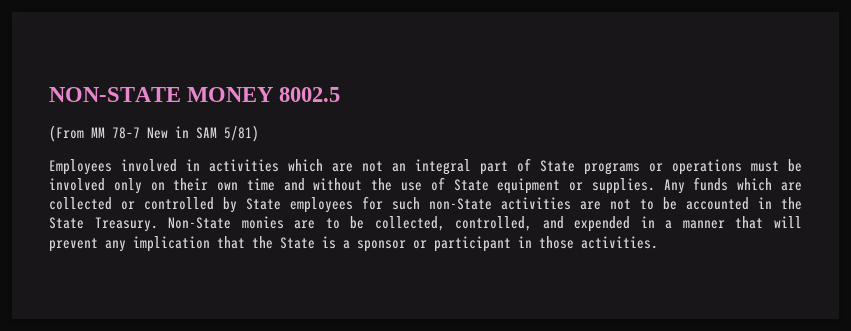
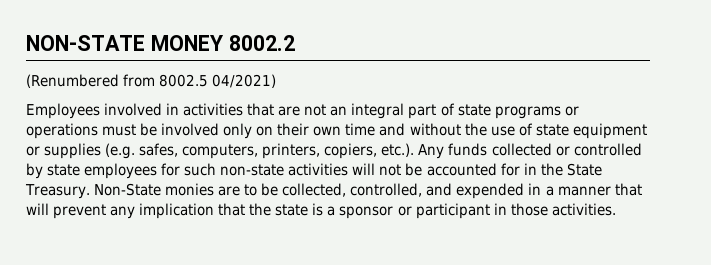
- NON-STATE MONEY 8002.5
- (From MM 78–7 New in SAM 5/81)
+ NON-STATE MONEY 8002.2
+ (Renumbered from 8002.5 04/2021)
- Employees involved in activities which are not an integral part of State programs or operations must be involved only on their own time and without the use of State equipment or supplies. Any funds which are collected or controlled by State employees for such non-State activities are not to be accounted in the State Treasury.
+ Employees involved in activities that are not an integral part of state programs or operations must be involved only on their own time and without the use of state equipment or supplies (e.g. safes, computers, printers, copiers, etc.). Any funds collected or controlled by state employees for such non-state activities will not be accounted for in the State Treasury.
- Non-State monies are to be collected, controlled, and expended in a manner that will prevent any implication that the State is a sponsor or participant in those activities.
+ Non-State monies are to be collected, controlled, and expended in a manner that will prevent any implication that the state is a sponsor or participant in those activities.

